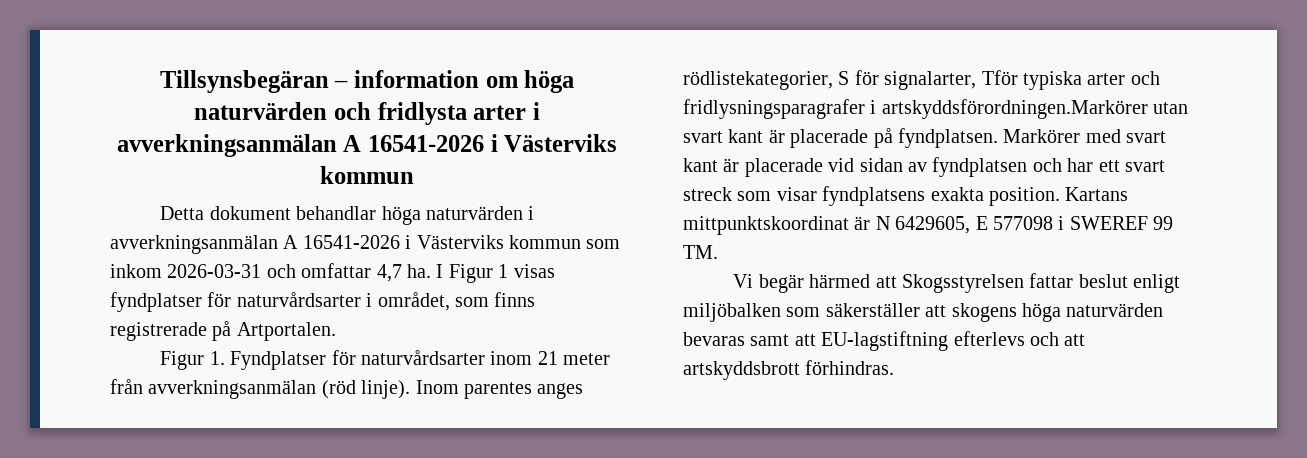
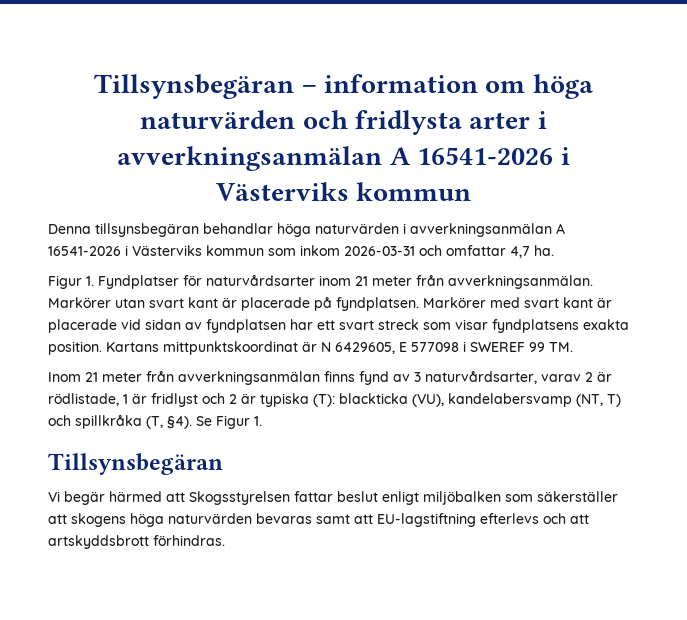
- Detta dokument behandlar höga naturvärden i avverkningsanmälan A 16541-2026 i Västerviks kommun som inkom 2026-03-31 och omfattar 4,7 ha. I Figur 1 visas fyndplatser för naturvårdsarter i området, som finns registrerade på Artportalen.
+ Denna tillsynsbegäran behandlar höga naturvärden i avverkningsanmälan A 16541-2026 i Västerviks kommun som inkom 2026-03-31 och omfattar 4,7 ha.
- Figur 1. Fyndplatser för naturvårdsarter inom 21 meter från avverkningsanmälan (röd linje). Inom parentes anges rödlistekategorier, S för signalarter, Tför typiska arter och fridlysningsparagrafer i artskyddsförordningen.Markörer utan svart kant är placerade på fyndplatsen.
+ Figur 1. Fyndplatser för naturvårdsarter inom 21 meter från avverkningsanmälan. Markörer utan svart kant är placerade på fyndplatsen.
- Markörer med svart kant är placerade vid sidan av fyndplatsen och har ett svart streck som visar fyndplatsens exakta position.
+ Markörer med svart kant är placerade vid sidan av fyndplatsen har ett svart streck som visar fyndplatsens exakta position.
+ Inom 21 meter från avverkningsanmälan finns fynd av 3 naturvårdsarter, varav 2 är rödlistade, 1 är fridlyst och 2 är typiska (T): blackticka (VU), kandelabersvamp (NT, T) och spillkråka (T, §4). Se Figur 1.
+ Tillsynsbegäran

